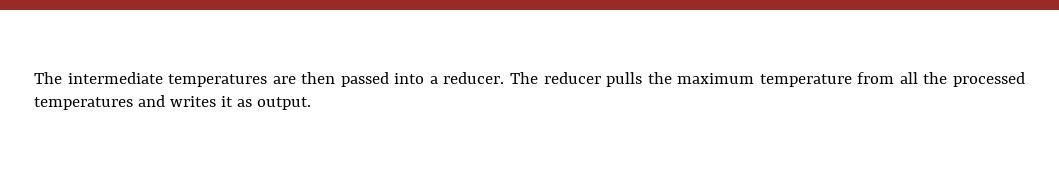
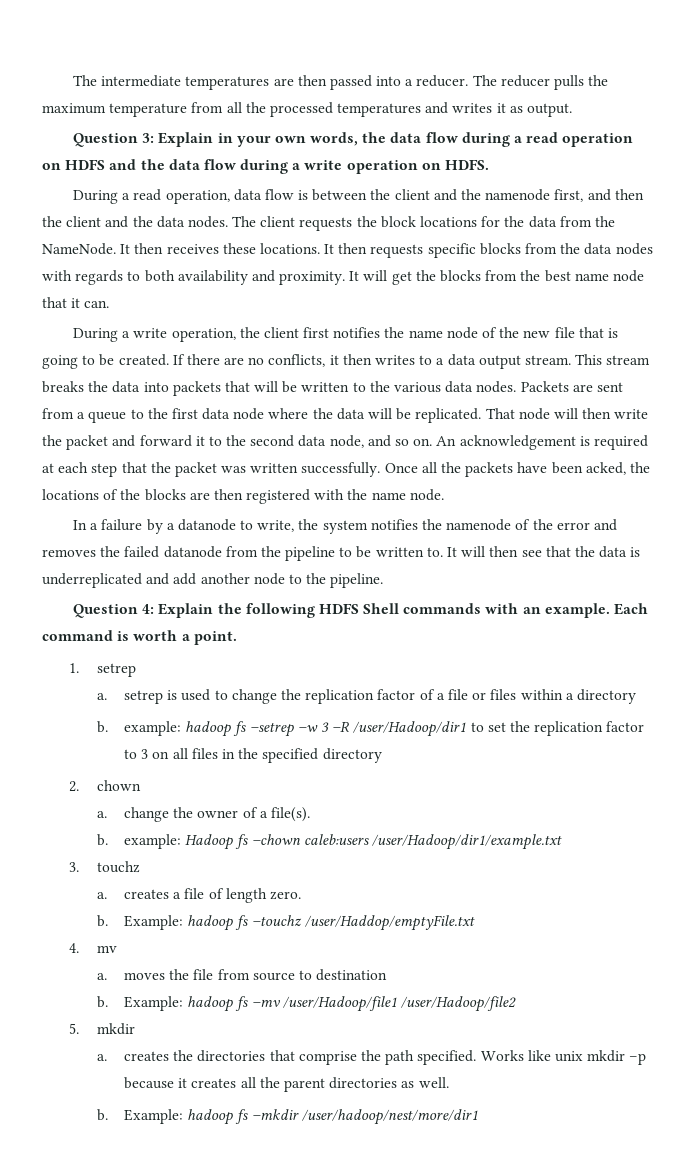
+ Question 3: Explain in your own words, the data flow during a read operation on HDFS and the data flow during a write operation on HDFS.
+ During a read operation, data flow is between the client and the namenode first, and then the client and the data nodes. The client requests the block locations for the data from the NameNode. It then receives these locations. It then requests specific blocks from the data nodes with regards to both availability and proximity. It will get the blocks from the best name node that it can.
+ During a write operation, the client first notifies the name node of the new file that is going to be created. If there are no conflicts, it then writes to a data output stream. This stream breaks the data into packets that will be written to the various data nodes. Packets are sent from a queue to the first data node where the data will be replicated. That node will then write the packet and forward it to the second data node, and so on. An acknowledgement is required at each step that the packet was written successfully. Once all the packets have been acked, the locations of the blocks are then registered with the name node.
+ In a failure by a datanode to write, the system notifies the namenode of the error and removes the failed datanode from the pipeline to be written to. It will then see that the data is underreplicated and add another node to the pipeline.
+ Question 4: Explain the following HDFS Shell commands with an example. Each command is worth a point.
+ 1. setrep
+ a. setrep is used to change the replication factor of a file or files within a directory
+ b. example: hadoop fs –setrep –w 3 –R /user/Hadoop/dir1 to set the replication factor to 3 on all files in the specified directory
+ 2. chown
+ a. change the owner of a file(s).
+ b. example: Hadoop fs –chown caleb:users /user/Hadoop/dir1/example.txt
+ 3. touchz
+ a. creates a file of length zero.
+ b. Example: hadoop fs –touchz /user/Haddop/emptyFile.txt
+ 4. mv
+ a. moves the file from source to destination
+ b. Example: hadoop fs –mv /user/Hadoop/file1 /user/Hadoop/file2
+ 5. mkdir
+ a. creates the directories that comprise the path specified. Works like unix mkdir –p because it creates all the parent directories as well.
+ b. Example: hadoop fs –mkdir /user/hadoop/nest/more/dir1

